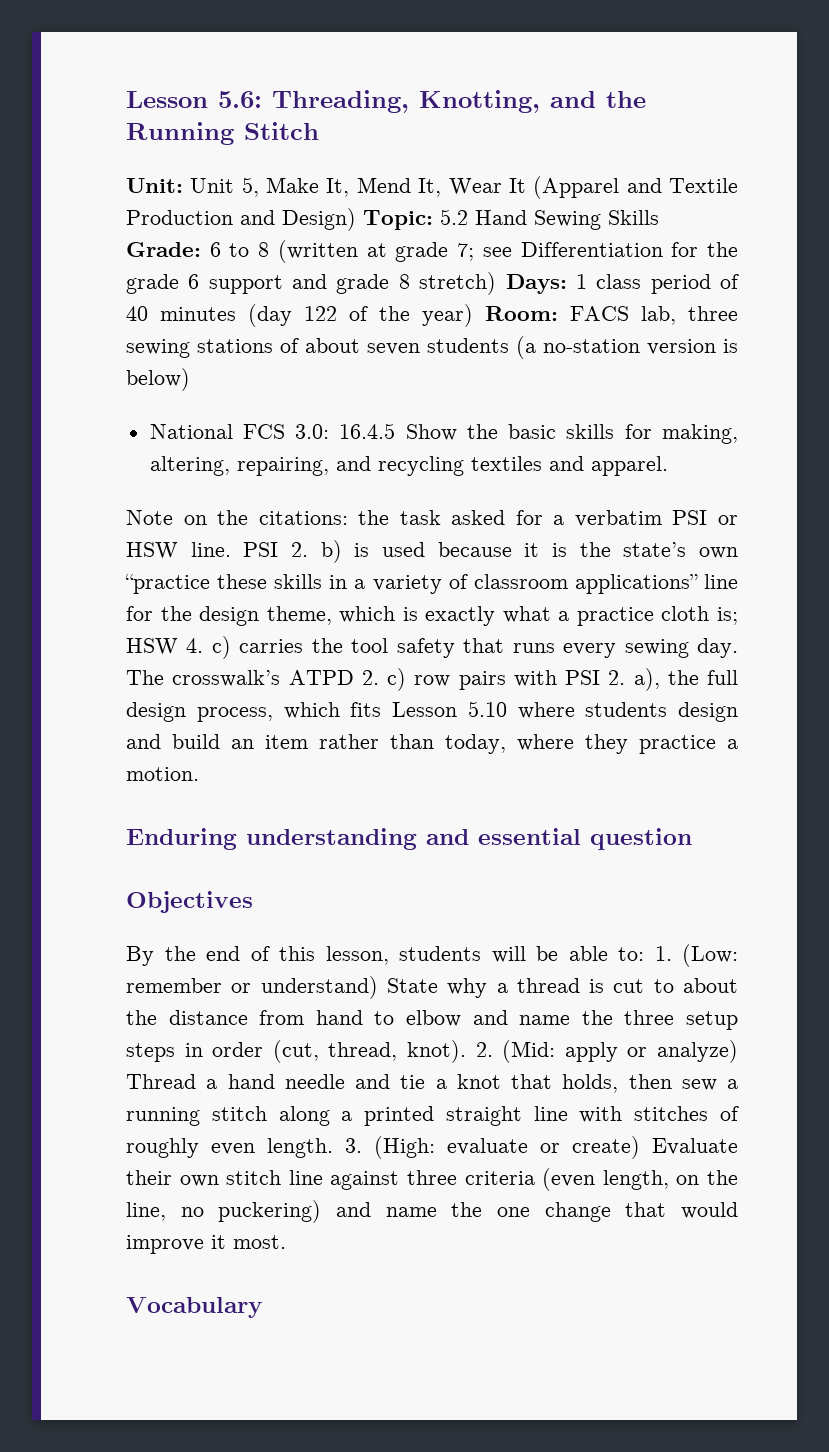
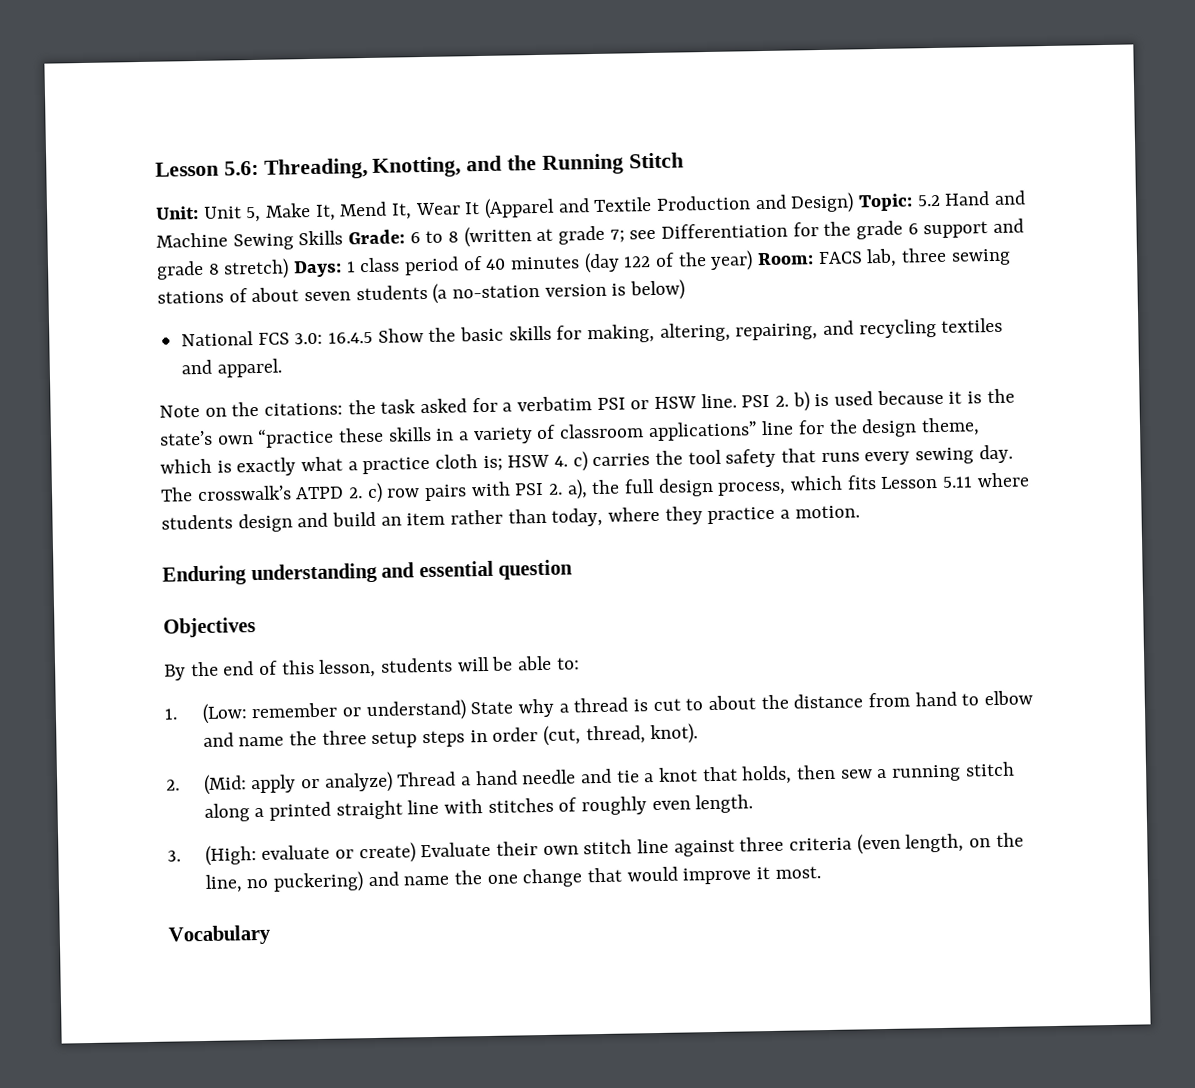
- 5.2 Hand Sewing Skills Grade:
+ 5.2 Hand and Machine Sewing Skills Grade:
- The crosswalk’s ATPD 2. c) row pairs with PSI 2. a), the full design process, which fits Lesson 5.10 where students design and build an item rather than today, where they practice a motion.
+ The crosswalk’s ATPD 2. c) row pairs with PSI 2. a), the full design process, which fits Lesson 5.11 where students design and build an item rather than today, where they practice a motion.
- By the end of this lesson, students will be able to: 1. (Low:
+ By the end of this lesson, students will be able to:
+ 1. (Low:
- remember or understand) State why a thread is cut to about the distance from hand to elbow and name the three setup steps in order (cut, thread, knot). 2. (Mid:
+ remember or understand) State why a thread is cut to about the distance from hand to elbow and name the three setup steps in order (cut, thread, knot).
+ 2. (Mid:
- apply or analyze) Thread a hand needle and tie a knot that holds, then sew a running stitch along a printed straight line with stitches of roughly even length. 3. (High:
+ apply or analyze) Thread a hand needle and tie a knot that holds, then sew a running stitch along a printed straight line with stitches of roughly even length.
+ 3. (High:

